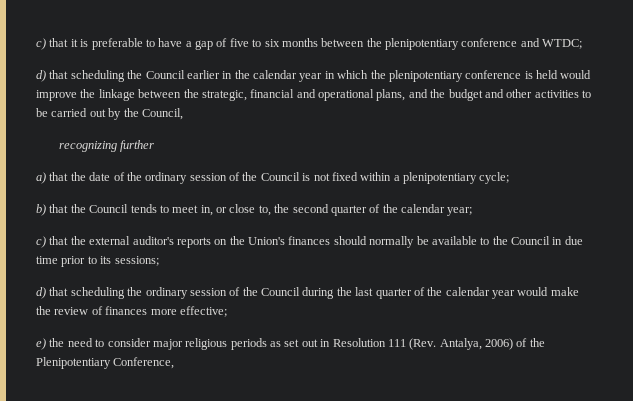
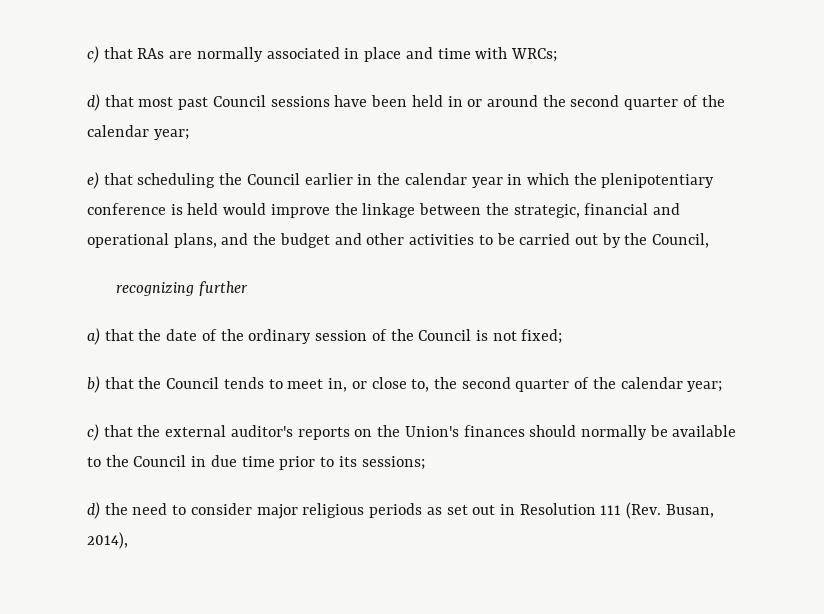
- c) that it is preferable to have a gap of five to six months between the plenipotentiary conference and WTDC;
- d) that scheduling the Council earlier in the calendar year in which the plenipotentiary conference is held would improve the linkage between the strategic, financial and operational plans, and the budget and other activities to be carried out by the Council,
+ c) that RAs are normally associated in place and time with WRCs;
+ d) that most past Council sessions have been held in or around the second quarter of the calendar year;
+ e) that scheduling the Council earlier in the calendar year in which the plenipotentiary conference is held would improve the linkage between the strategic, financial and operational plans, and the budget and other activities to be carried out by the Council,
- a) that the date of the ordinary session of the Council is not fixed within a plenipotentiary cycle;
+ a) that the date of the ordinary session of the Council is not fixed;
- d) that scheduling the ordinary session of the Council during the last quarter of the calendar year would make the review of finances more effective;
- e) the need to consider major religious periods as set out in Resolution 111 (Rev. Antalya, 2006) of the Plenipotentiary Conference,
+ d) the need to consider major religious periods as set out in Resolution 111 (Rev. Busan, 2014),

